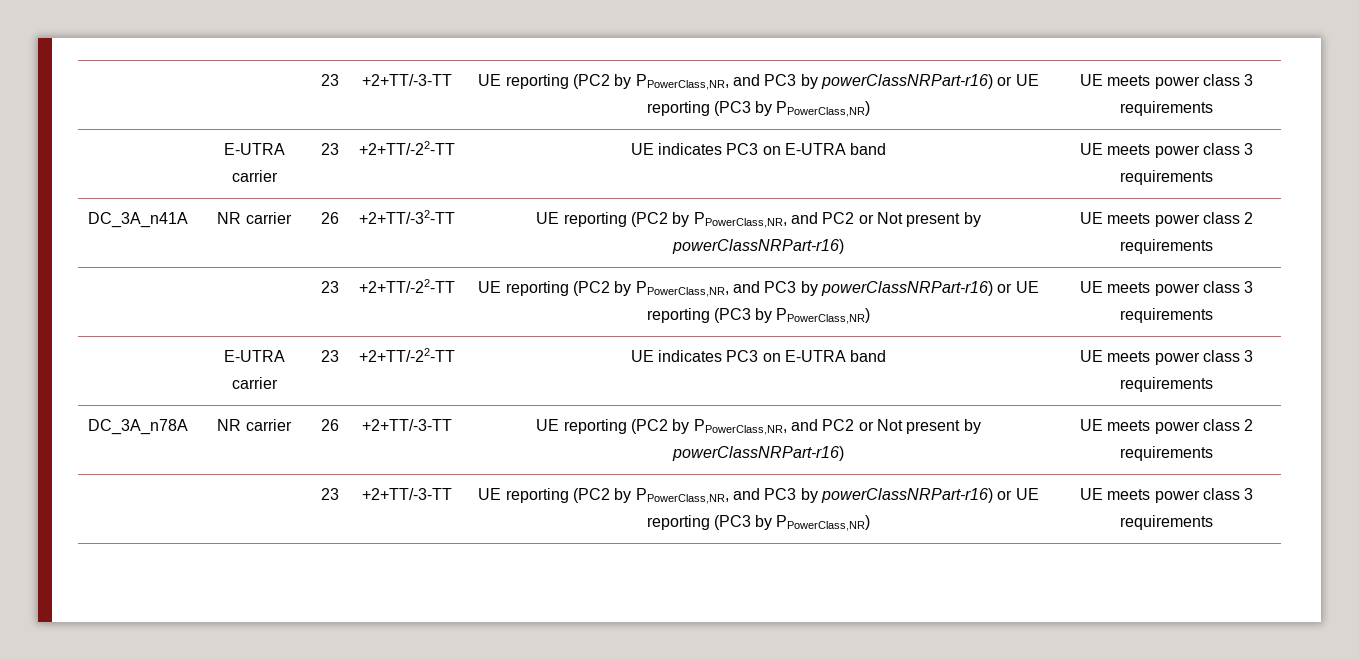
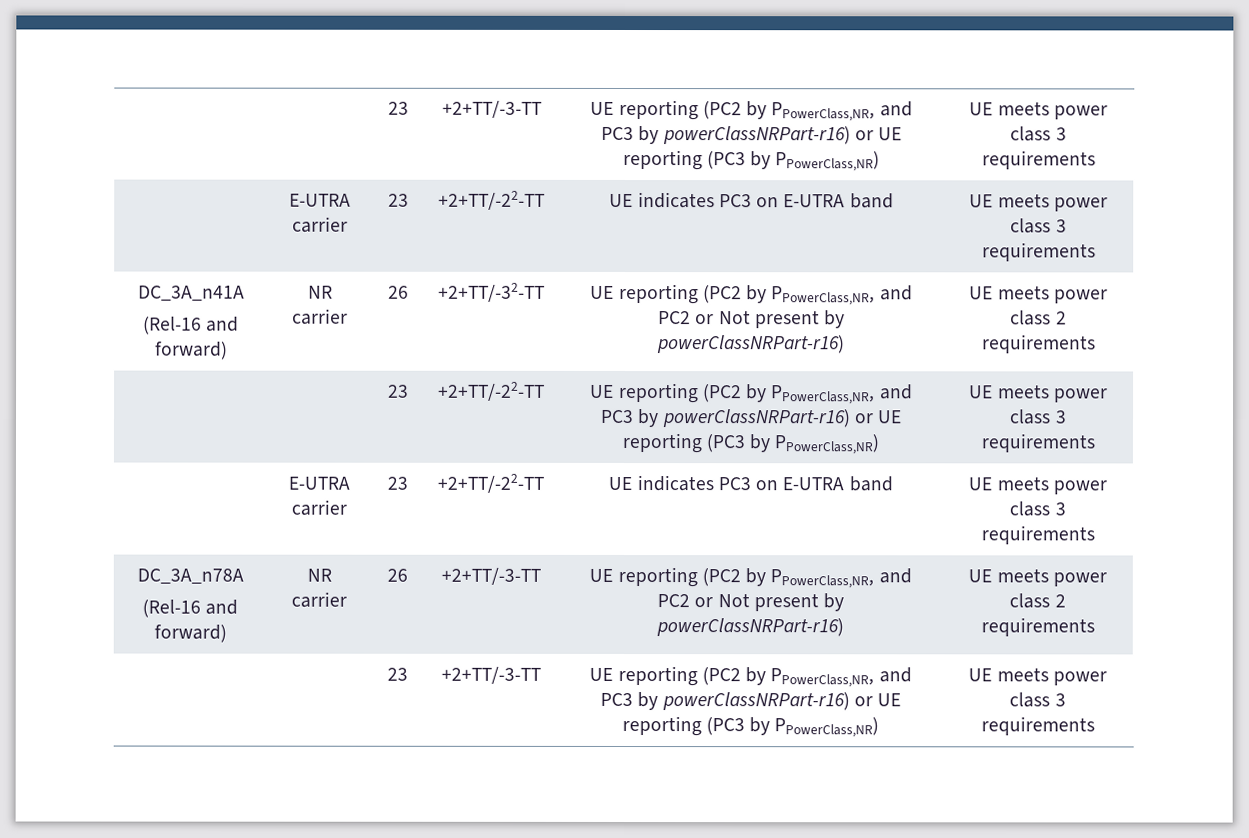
- DC_3A_n41A | NR carrier | 26 | +2+TT/-32-TT | UE reporting (PC2 by PPowerClass,NR, and PC2 or Not present by powerClassNRPart-r16) | UE meets power class 2 requirements
+ DC_3A_n41A
+ (Rel-16 and forward) | NR carrier | 26 | +2+TT/-32-TT | UE reporting (PC2 by PPowerClass,NR, and PC2 or Not present by powerClassNRPart-r16) | UE meets power class 2 requirements
- DC_3A_n78A | NR carrier | 26 | +2+TT/-3-TT | UE reporting (PC2 by PPowerClass,NR, and PC2 or Not present by powerClassNRPart-r16) | UE meets power class 2 requirements
+ DC_3A_n78A
+ (Rel-16 and forward) | NR carrier | 26 | +2+TT/-3-TT | UE reporting (PC2 by PPowerClass,NR, and PC2 or Not present by powerClassNRPart-r16) | UE meets power class 2 requirements

